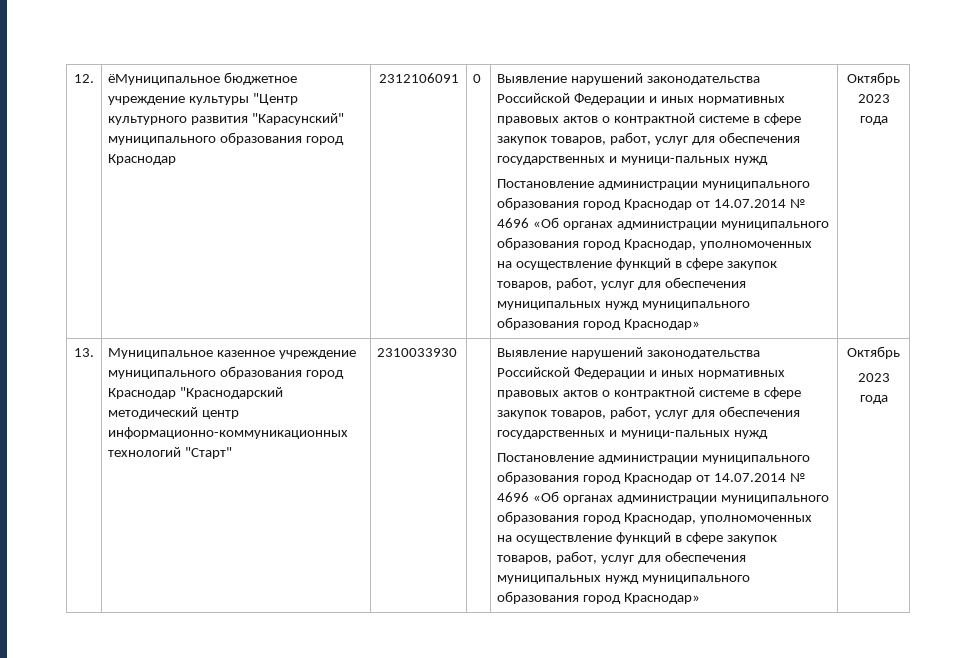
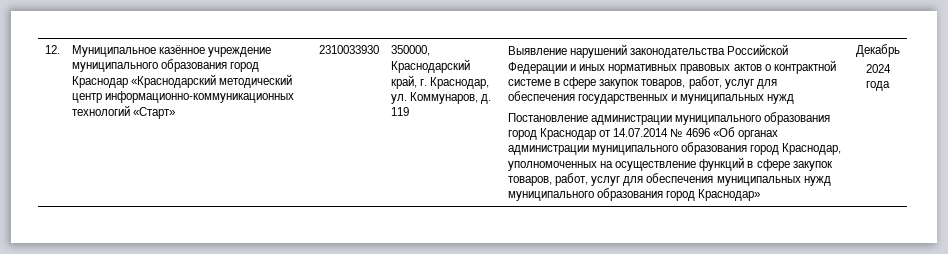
- ёМуниципальное бюджетное учреждение культуры "Центр культурного развития "Карасунский" муниципального образования город Краснодар | 2312106091 | 0 | Выявление нарушений законодательства Российской Федерации и иных нормативных правовых актов о контрактной системе в сфере закупок товаров, работ, услуг для обеспечения государственных и муници-пальных нужд
+ Муниципальное казённое учреждение муниципального образования город Краснодар «Краснодарский методический центр информационно-коммуникационных технологий «Старт» | 2310033930 | 350000, Краснодарский край, г. Краснодар, ул. Коммунаров, д. 119 | Выявление нарушений законодательства Российской Федерации и иных нормативных правовых актов о контрактной системе в сфере закупок товаров, работ, услуг для обеспечения государственных и муниципальных нужд
- Октябрь 2023 года
- 13. | Муниципальное казенное учреждение муниципального образования город Краснодар "Краснодарский методический центр информационно-коммуникационных технологий "Старт" | 2310033930 | | Выявление нарушений законодательства Российской Федерации и иных нормативных правовых актов о контрактной системе в сфере закупок товаров, работ, услуг для обеспечения государственных и муници-пальных нужд
- Постановление администрации муниципального образования город Краснодар от 14.07.2014 № 4696 «Об органах администрации муниципального образования город Краснодар, уполномоченных на осуществление функций в сфере закупок товаров, работ, услуг для обеспечения муниципальных нужд муниципального образования город Краснодар» | Октябрь
- 2023 года
+ Декабрь
+ 2024 года

